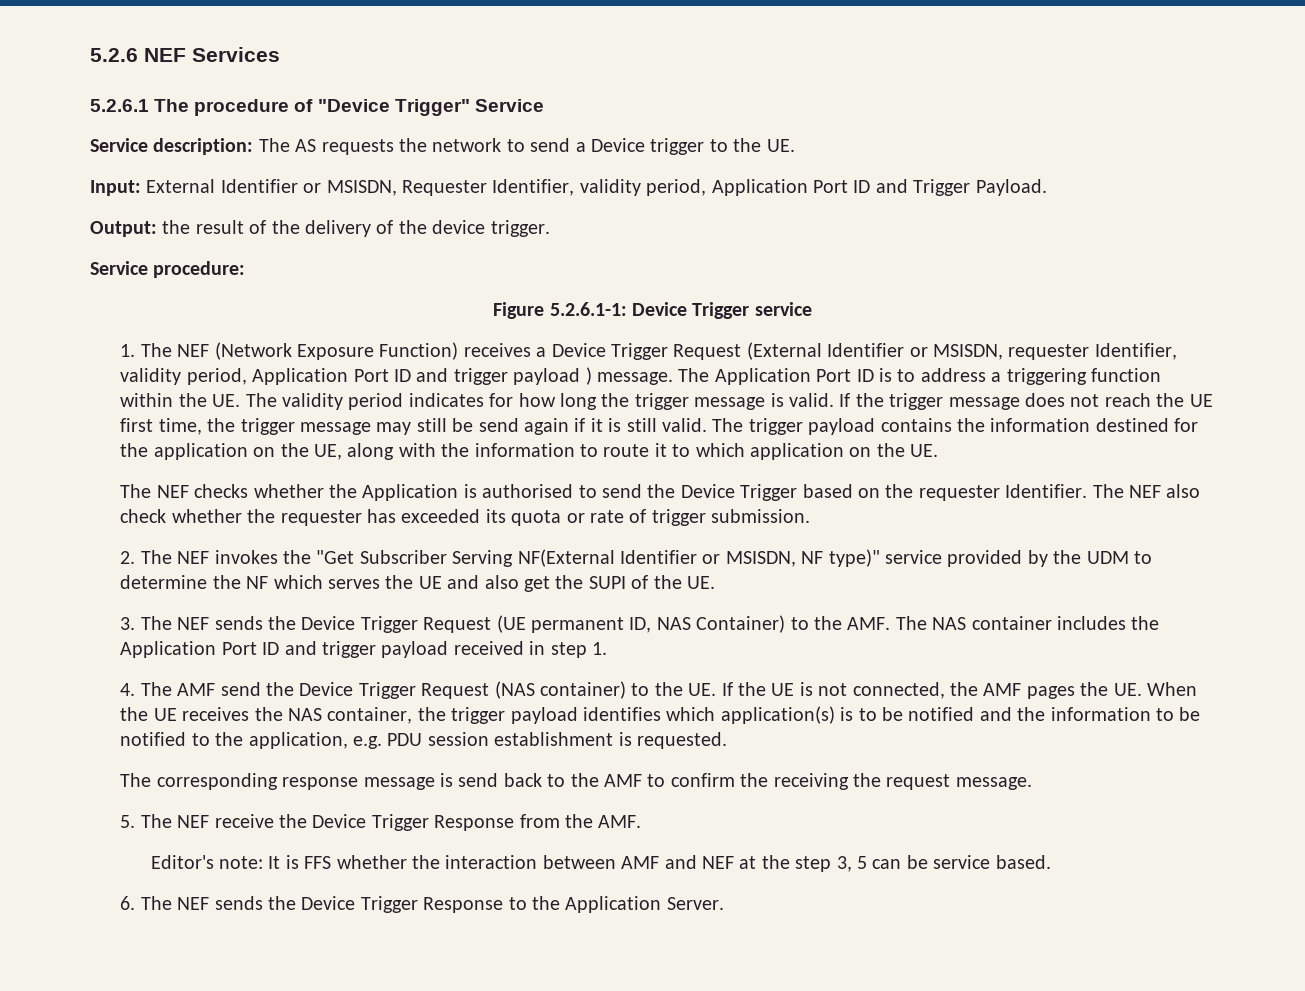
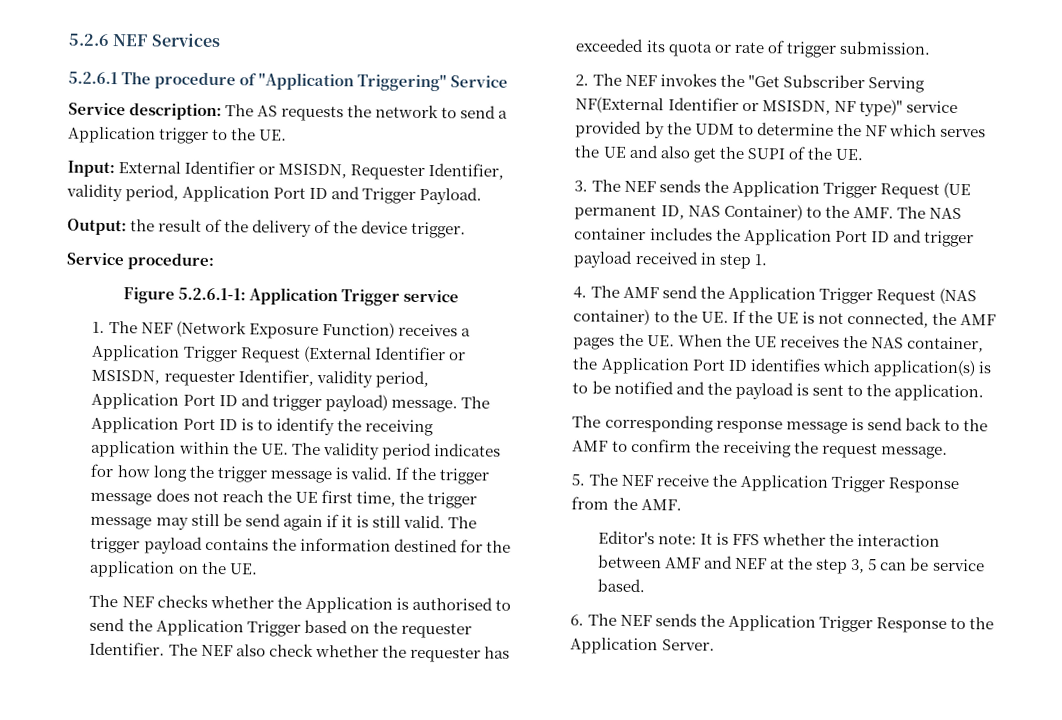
- 5.2.6.1 The procedure of "Device Trigger" Service
+ 5.2.6.1 The procedure of "Application Triggering" Service
- Service description: The AS requests the network to send a Device trigger to the UE.
+ Service description: The AS requests the network to send a Application trigger to the UE.
- Figure 5.2.6.1-1: Device Trigger service
+ Figure 5.2.6.1-1: Application Trigger service
- 1. The NEF (Network Exposure Function) receives a Device Trigger Request (External Identifier or MSISDN, requester Identifier, validity period, Application Port ID and trigger payload ) message.
+ 1. The NEF (Network Exposure Function) receives a Application Trigger Request (External Identifier or MSISDN, requester Identifier, validity period, Application Port ID and trigger payload) message.
- The Application Port ID is to address a triggering function within the UE. The validity period indicates for how long the trigger message is valid.
+ The Application Port ID is to identify the receiving application within the UE. The validity period indicates for how long the trigger message is valid.
- The trigger payload contains the information destined for the application on the UE, along with the information to route it to which application on the UE.
+ The trigger payload contains the information destined for the application on the UE.
- The NEF checks whether the Application is authorised to send the Device Trigger based on the requester Identifier.
+ The NEF checks whether the Application is authorised to send the Application Trigger based on the requester Identifier.
- 3. The NEF sends the Device Trigger Request (UE permanent ID, NAS Container) to the AMF. The NAS container includes the Application Port ID and trigger payload received in step 1.
+ 3. The NEF sends the Application Trigger Request (UE permanent ID, NAS Container) to the AMF. The NAS container includes the Application Port ID and trigger payload received in step 1.
- 4. The AMF send the Device Trigger Request (NAS container) to the UE. If the UE is not connected, the AMF pages the UE. When the UE receives the NAS container, the trigger payload identifies which application(s) is to be notified and the information to be notified to the application, e.g. PDU session establishment is requested.
+ 4. The AMF send the Application Trigger Request (NAS container) to the UE. If the UE is not connected, the AMF pages the UE. When the UE receives the NAS container, the Application Port ID identifies which application(s) is to be notified and the payload is sent to the application.
- 5. The NEF receive the Device Trigger Response from the AMF.
+ 5. The NEF receive the Application Trigger Response from the AMF.
- 6. The NEF sends the Device Trigger Response to the Application Server.
+ 6. The NEF sends the Application Trigger Response to the Application Server.

